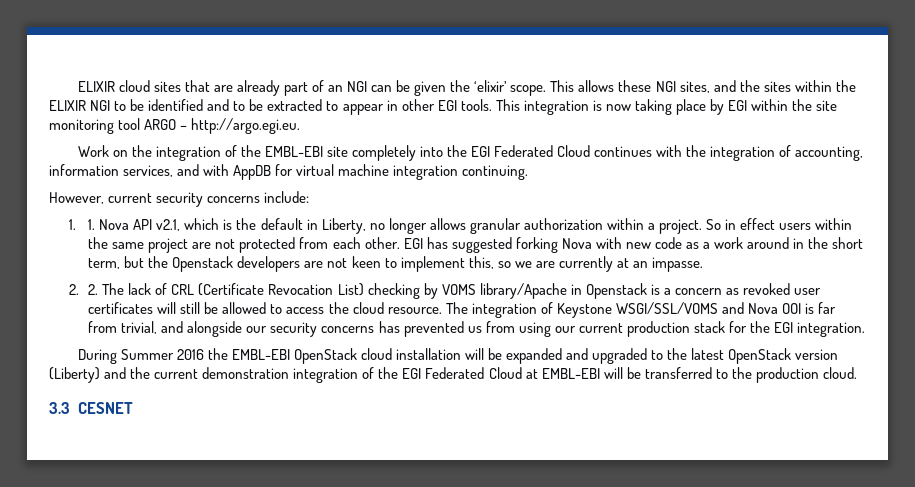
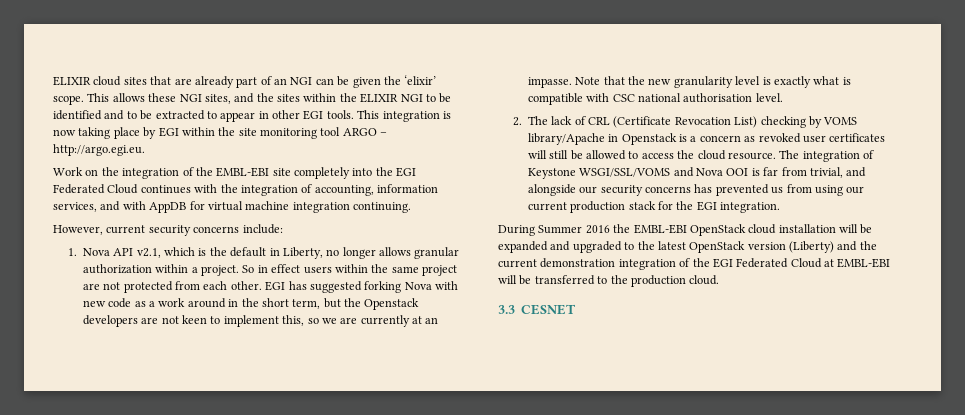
- 1. 1. Nova API v2.1, which is the default in Liberty, no longer allows granular authorization within a project.
+ 1. Nova API v2.1, which is the default in Liberty, no longer allows granular authorization within a project.
- EGI has suggested forking Nova with new code as a work around in the short term, but the Openstack developers are not keen to implement this, so we are currently at an impasse.
- 2. 2. The lack of CRL (Certificate Revocation List) checking by VOMS library/Apache in Openstack is a concern as revoked user certificates will still be allowed to access the cloud resource.
+ EGI has suggested forking Nova with new code as a work around in the short term, but the Openstack developers are not keen to implement this, so we are currently at an impasse. Note that the new granularity level is exactly what is compatible with CSC national authorisation level.
+ 2. The lack of CRL (Certificate Revocation List) checking by VOMS library/Apache in Openstack is a concern as revoked user certificates will still be allowed to access the cloud resource.

